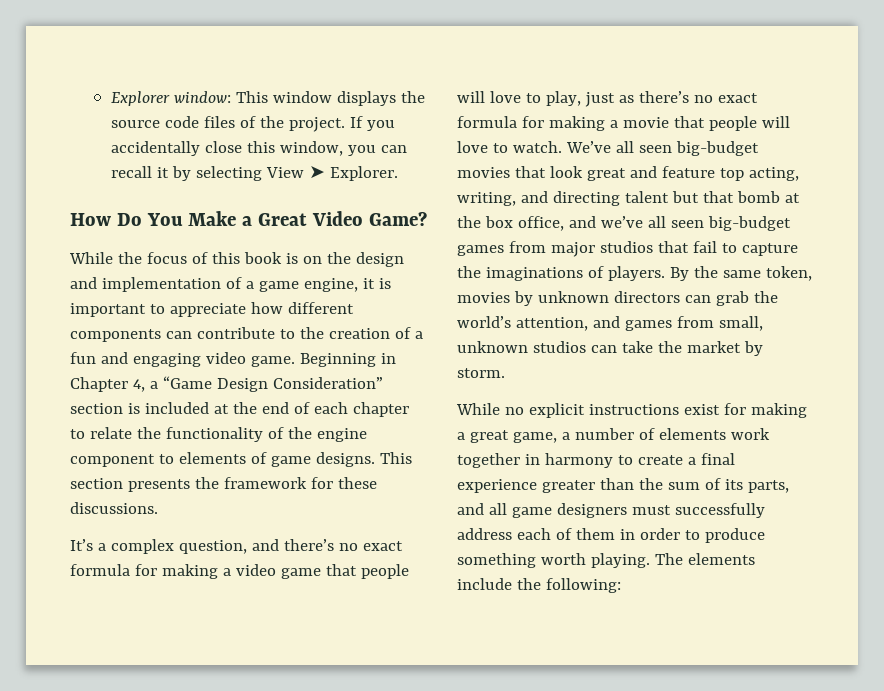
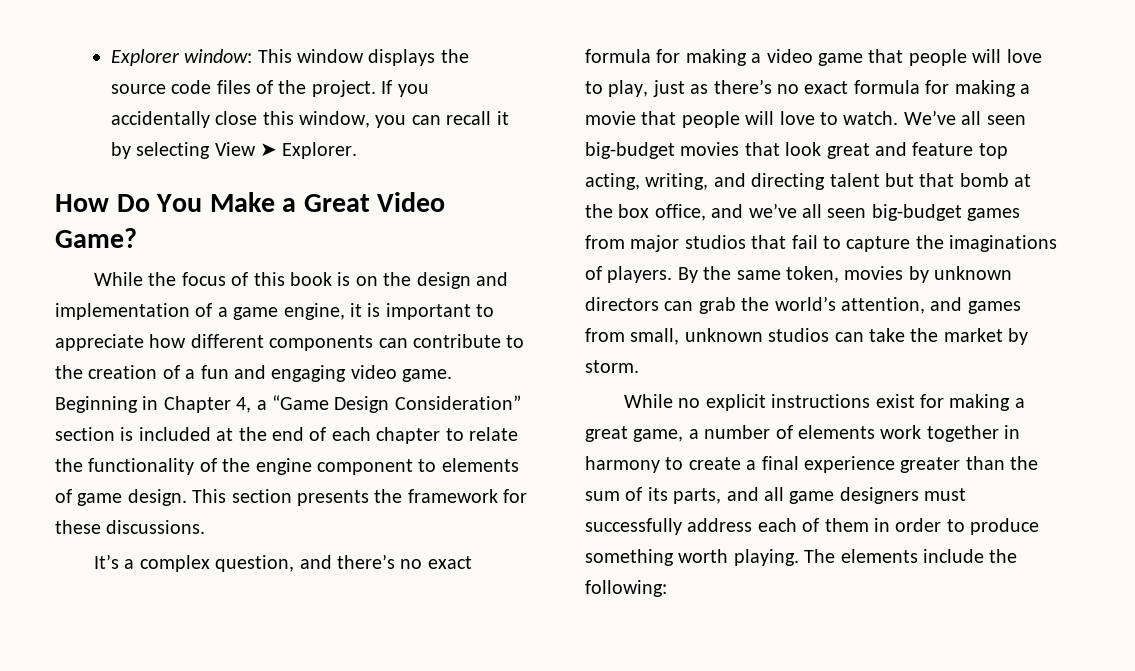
- Beginning in Chapter 4, a “Game Design Consideration” section is included at the end of each chapter to relate the functionality of the engine component to elements of game designs.
+ Beginning in Chapter 4, a “Game Design Consideration” section is included at the end of each chapter to relate the functionality of the engine component to elements of game design.

